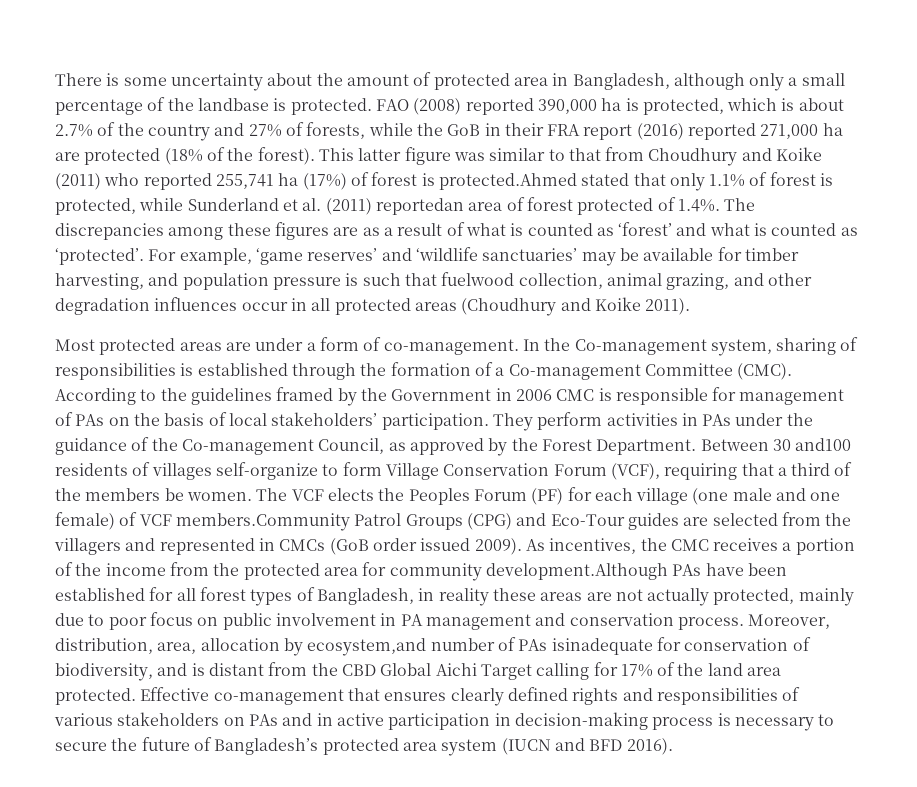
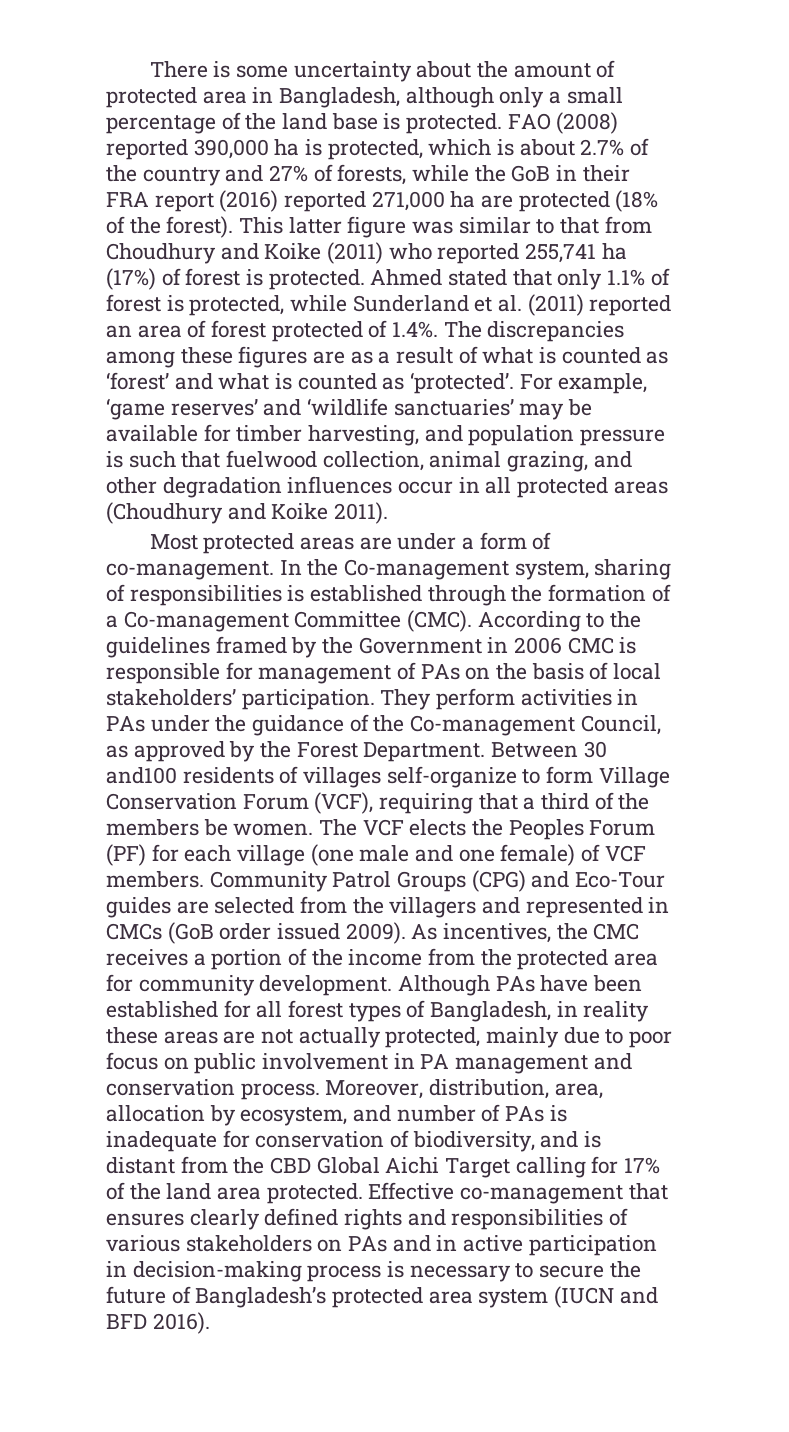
- There is some uncertainty about the amount of protected area in Bangladesh, although only a small percentage of the landbase is protected.
+ There is some uncertainty about the amount of protected area in Bangladesh, although only a small percentage of the land base is protected.
- This latter figure was similar to that from Choudhury and Koike (2011) who reported 255,741 ha (17%) of forest is protected.Ahmed stated that only 1.1% of forest is protected, while Sunderland et al. (2011) reportedan area of forest protected of 1.4%. The discrepancies among these figures are as a result of what is counted as ‘forest’ and what is counted as ‘protected’.
+ This latter figure was similar to that from Choudhury and Koike (2011) who reported 255,741 ha (17%) of forest is protected. Ahmed stated that only 1.1% of forest is protected, while Sunderland et al. (2011) reported an area of forest protected of 1.4%. The discrepancies among these figures are as a result of what is counted as ‘forest’ and what is counted as ‘protected’.
- The VCF elects the Peoples Forum (PF) for each village (one male and one female) of VCF members.Community Patrol Groups (CPG) and Eco-Tour guides are selected from the villagers and represented in CMCs (GoB order issued 2009).
+ The VCF elects the Peoples Forum (PF) for each village (one male and one female) of VCF members. Community Patrol Groups (CPG) and Eco-Tour guides are selected from the villagers and represented in CMCs (GoB order issued 2009).
- As incentives, the CMC receives a portion of the income from the protected area for community development.Although PAs have been established for all forest types of Bangladesh, in reality these areas are not actually protected, mainly due to poor focus on public involvement in PA management and conservation process.
+ As incentives, the CMC receives a portion of the income from the protected area for community development. Although PAs have been established for all forest types of Bangladesh, in reality these areas are not actually protected, mainly due to poor focus on public involvement in PA management and conservation process.
- Moreover, distribution, area, allocation by ecosystem,and number of PAs isinadequate for conservation of biodiversity, and is distant from the CBD Global Aichi Target calling for 17% of the land area protected.
+ Moreover, distribution, area, allocation by ecosystem, and number of PAs is inadequate for conservation of biodiversity, and is distant from the CBD Global Aichi Target calling for 17% of the land area protected.

